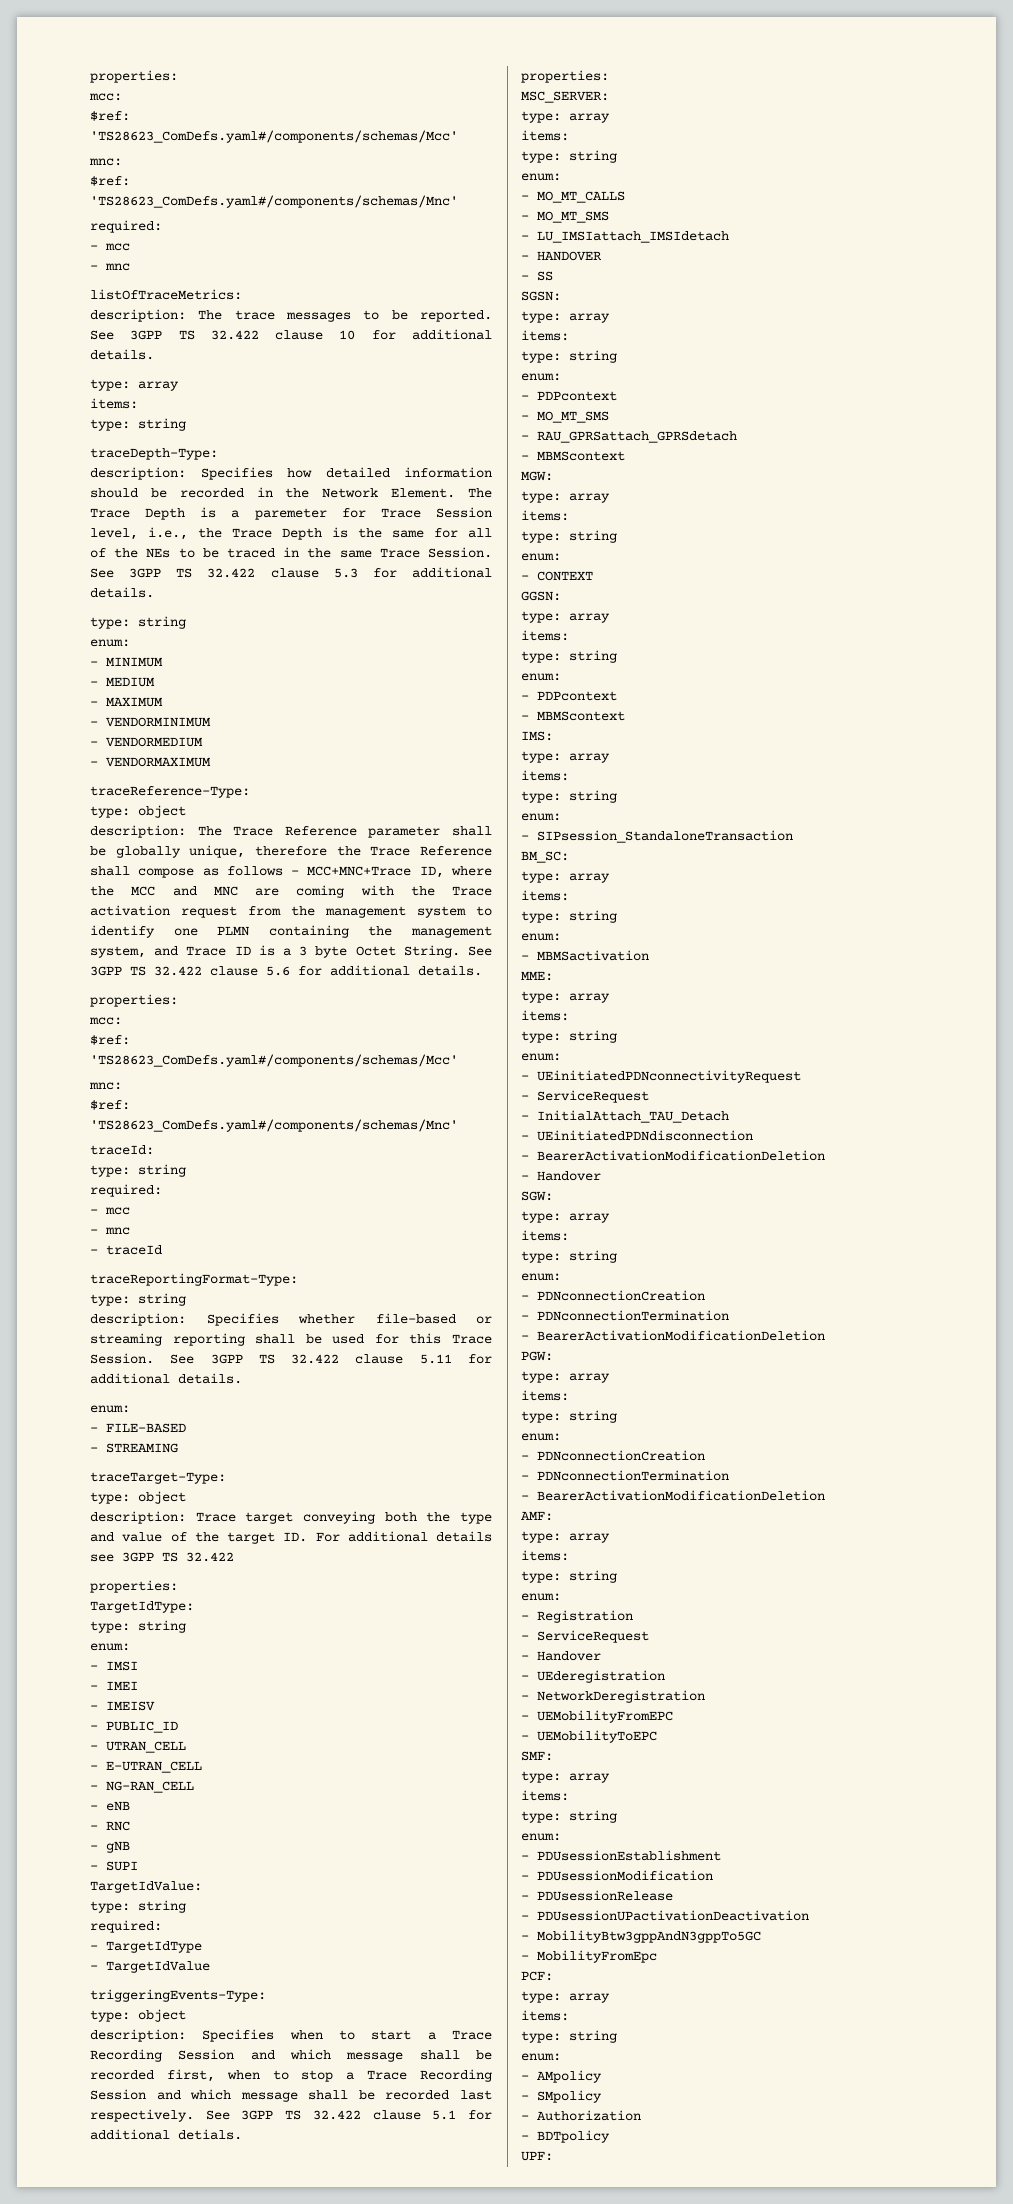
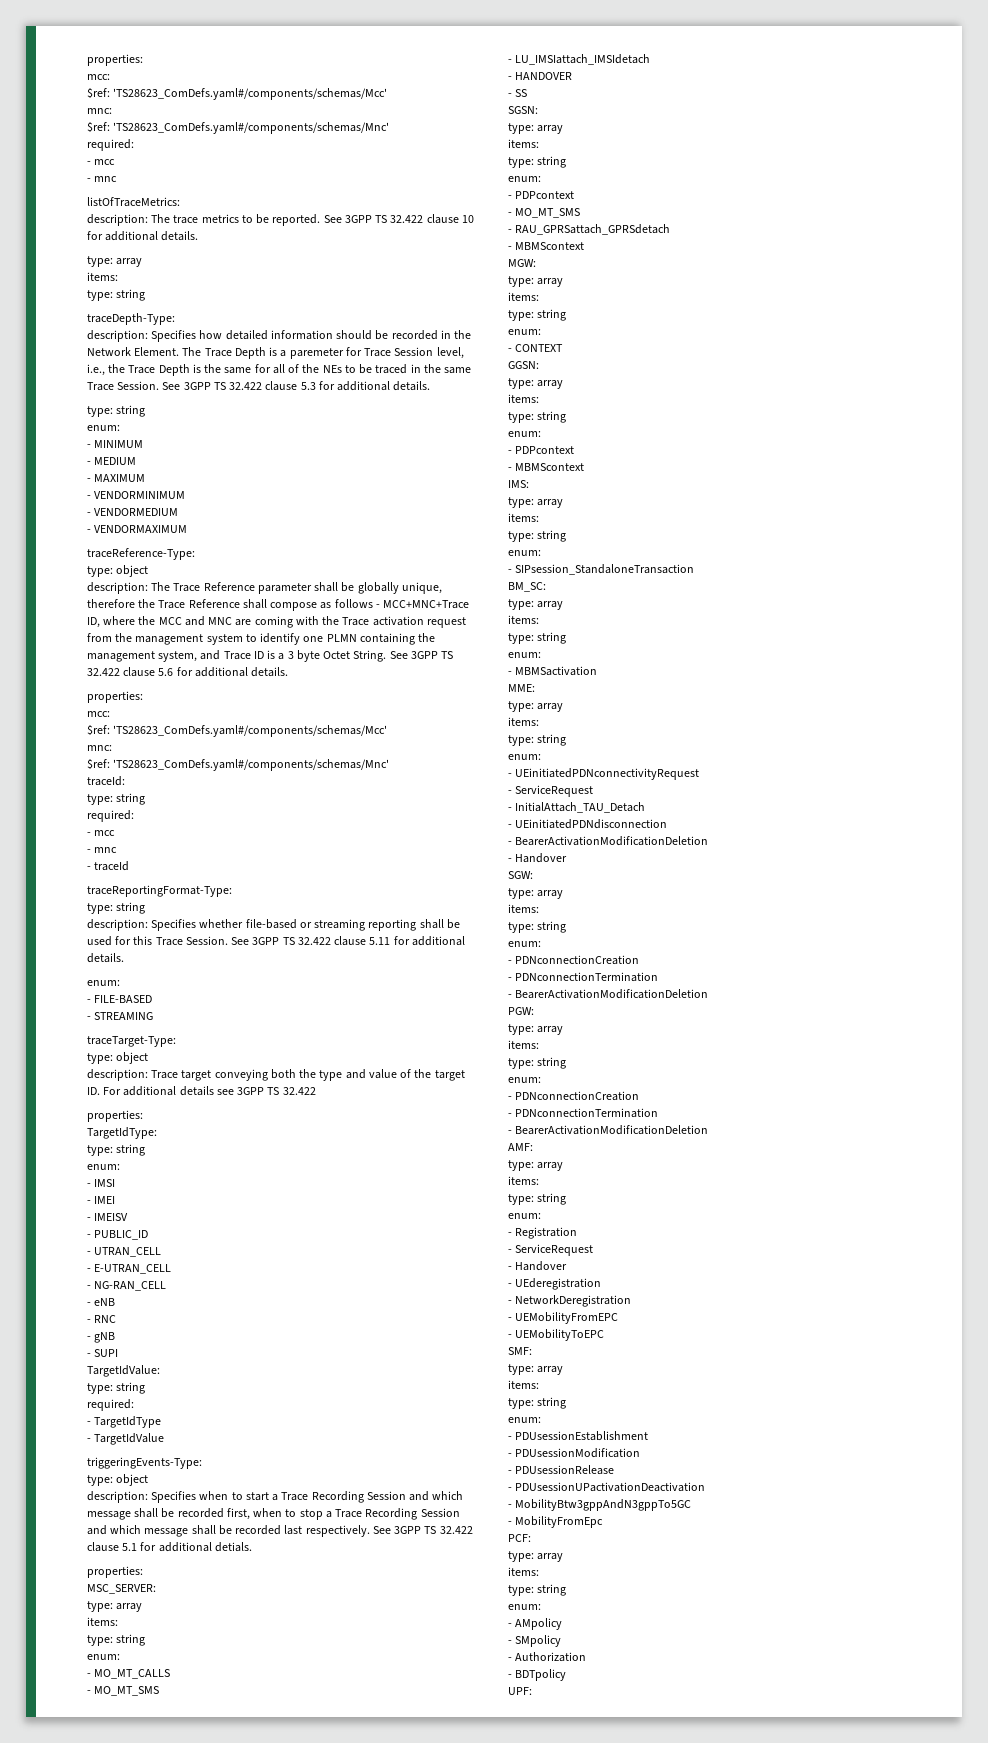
- description: The trace messages to be reported.
+ description: The trace metrics to be reported.

